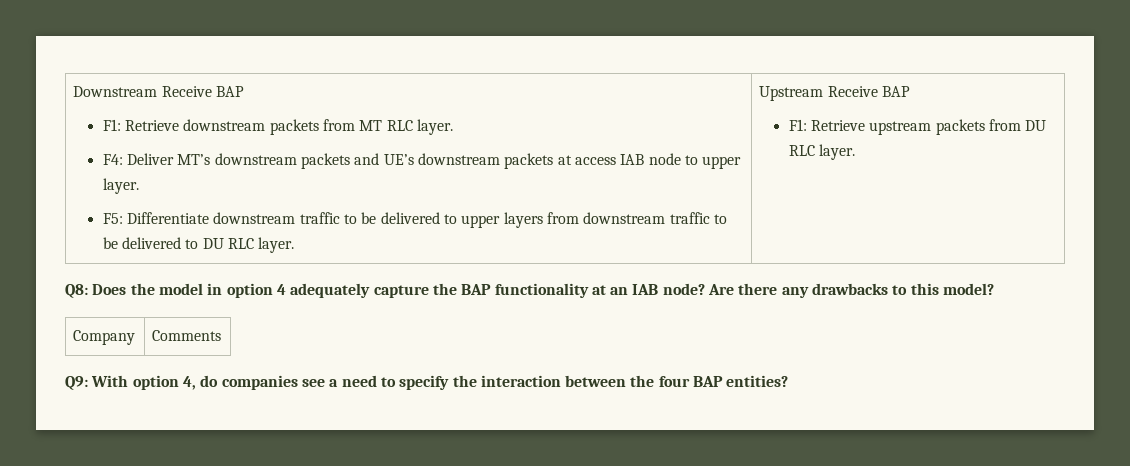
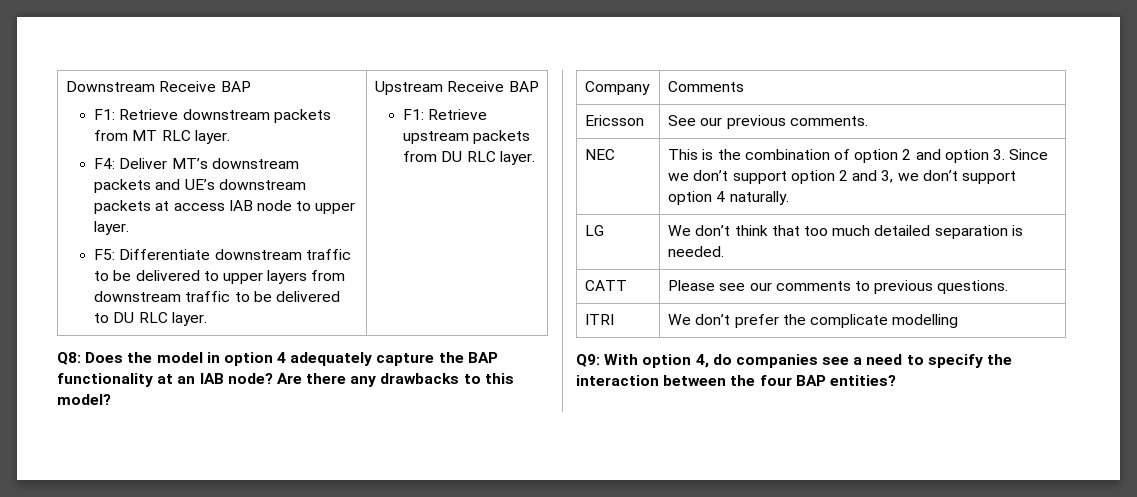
+ Ericsson | See our previous comments.
+ NEC | This is the combination of option 2 and option 3. Since we don’t support option 2 and 3, we don’t support option 4 naturally.
+ LG | We don’t think that too much detailed separation is needed.
+ CATT | Please see our comments to previous questions.
+ ITRI | We don’t prefer the complicate modelling

